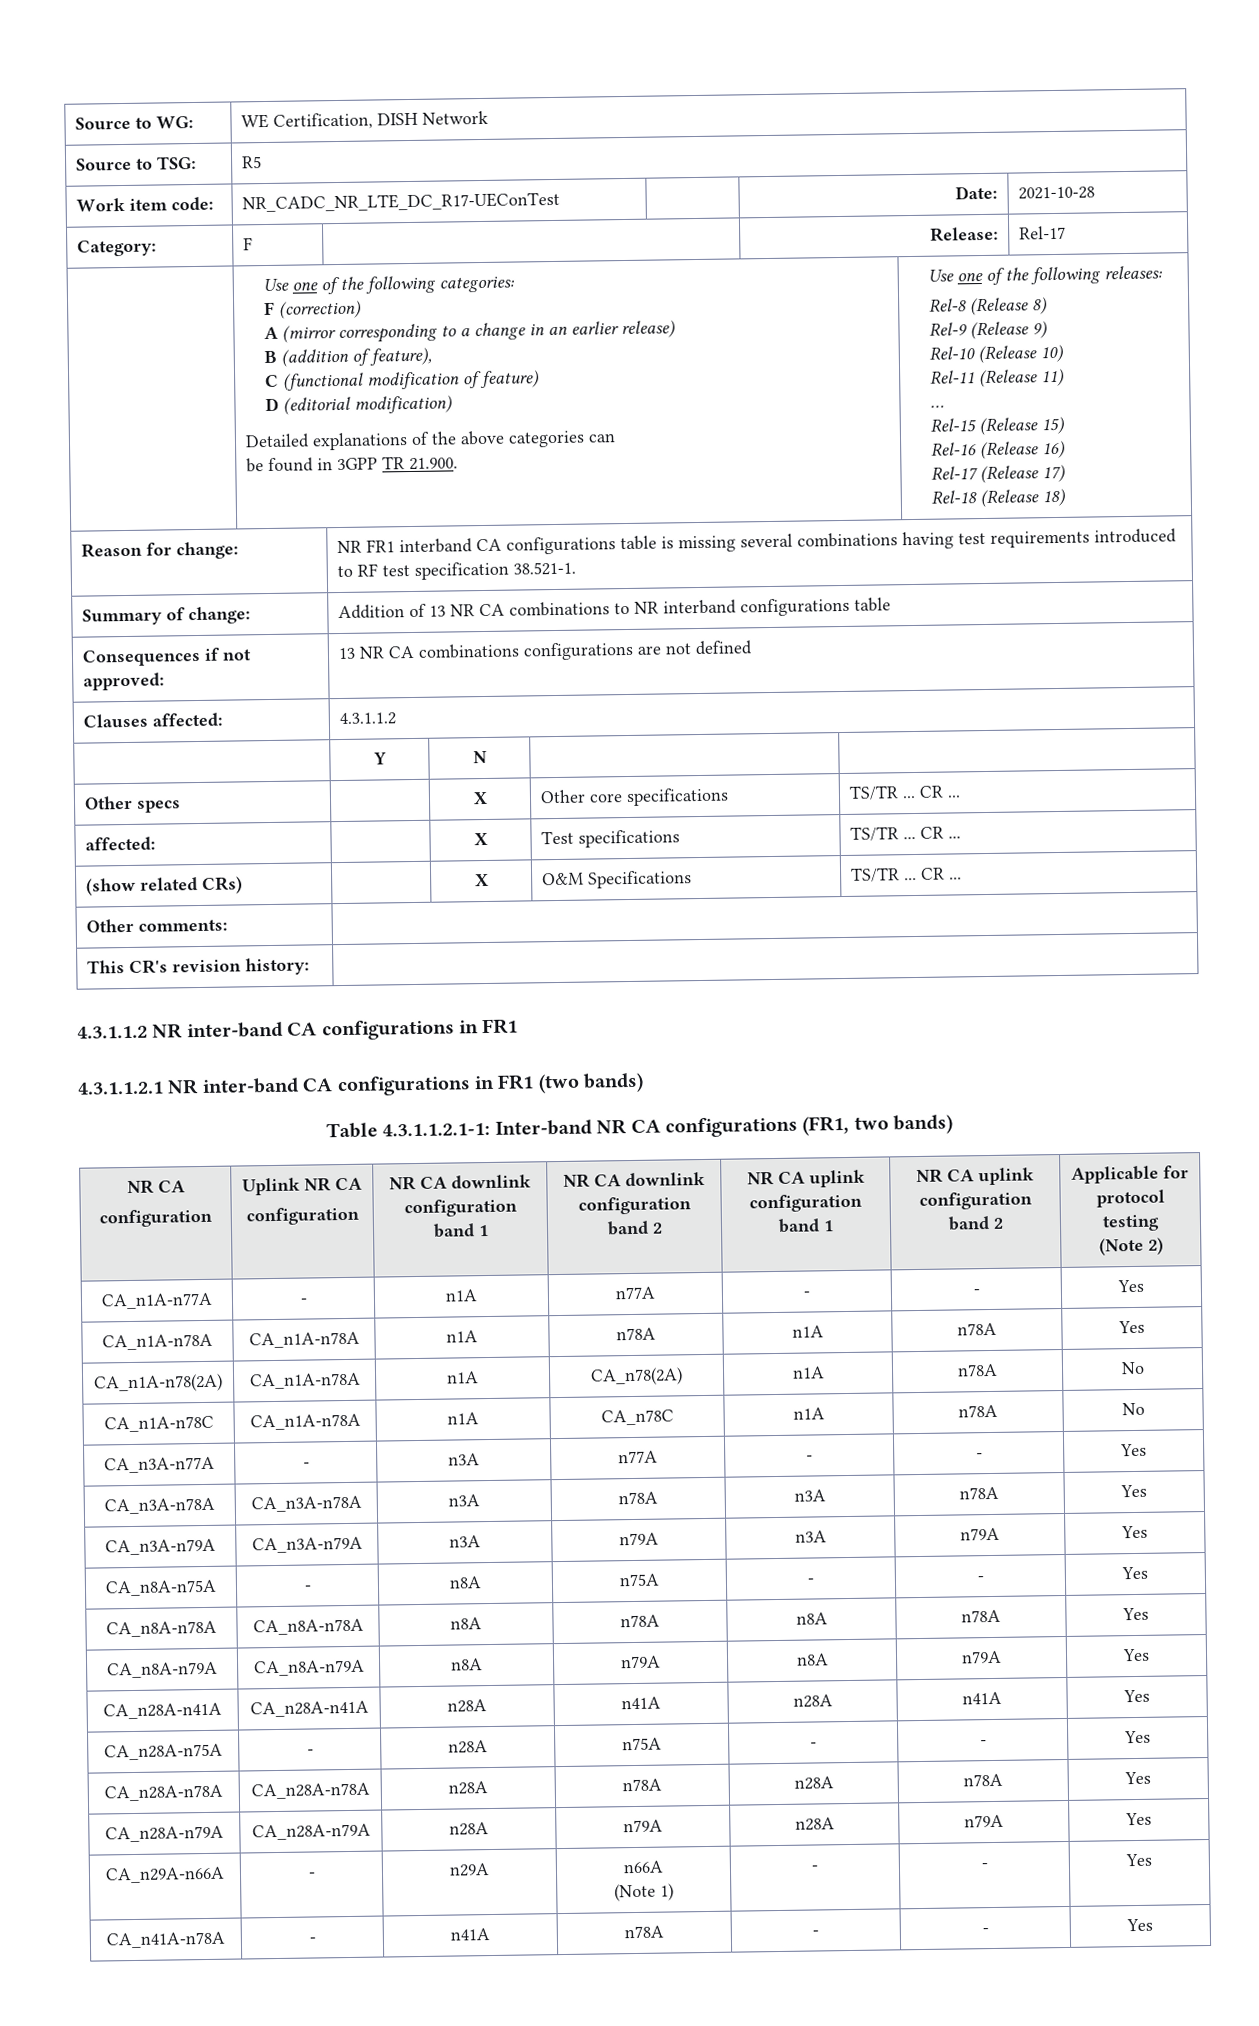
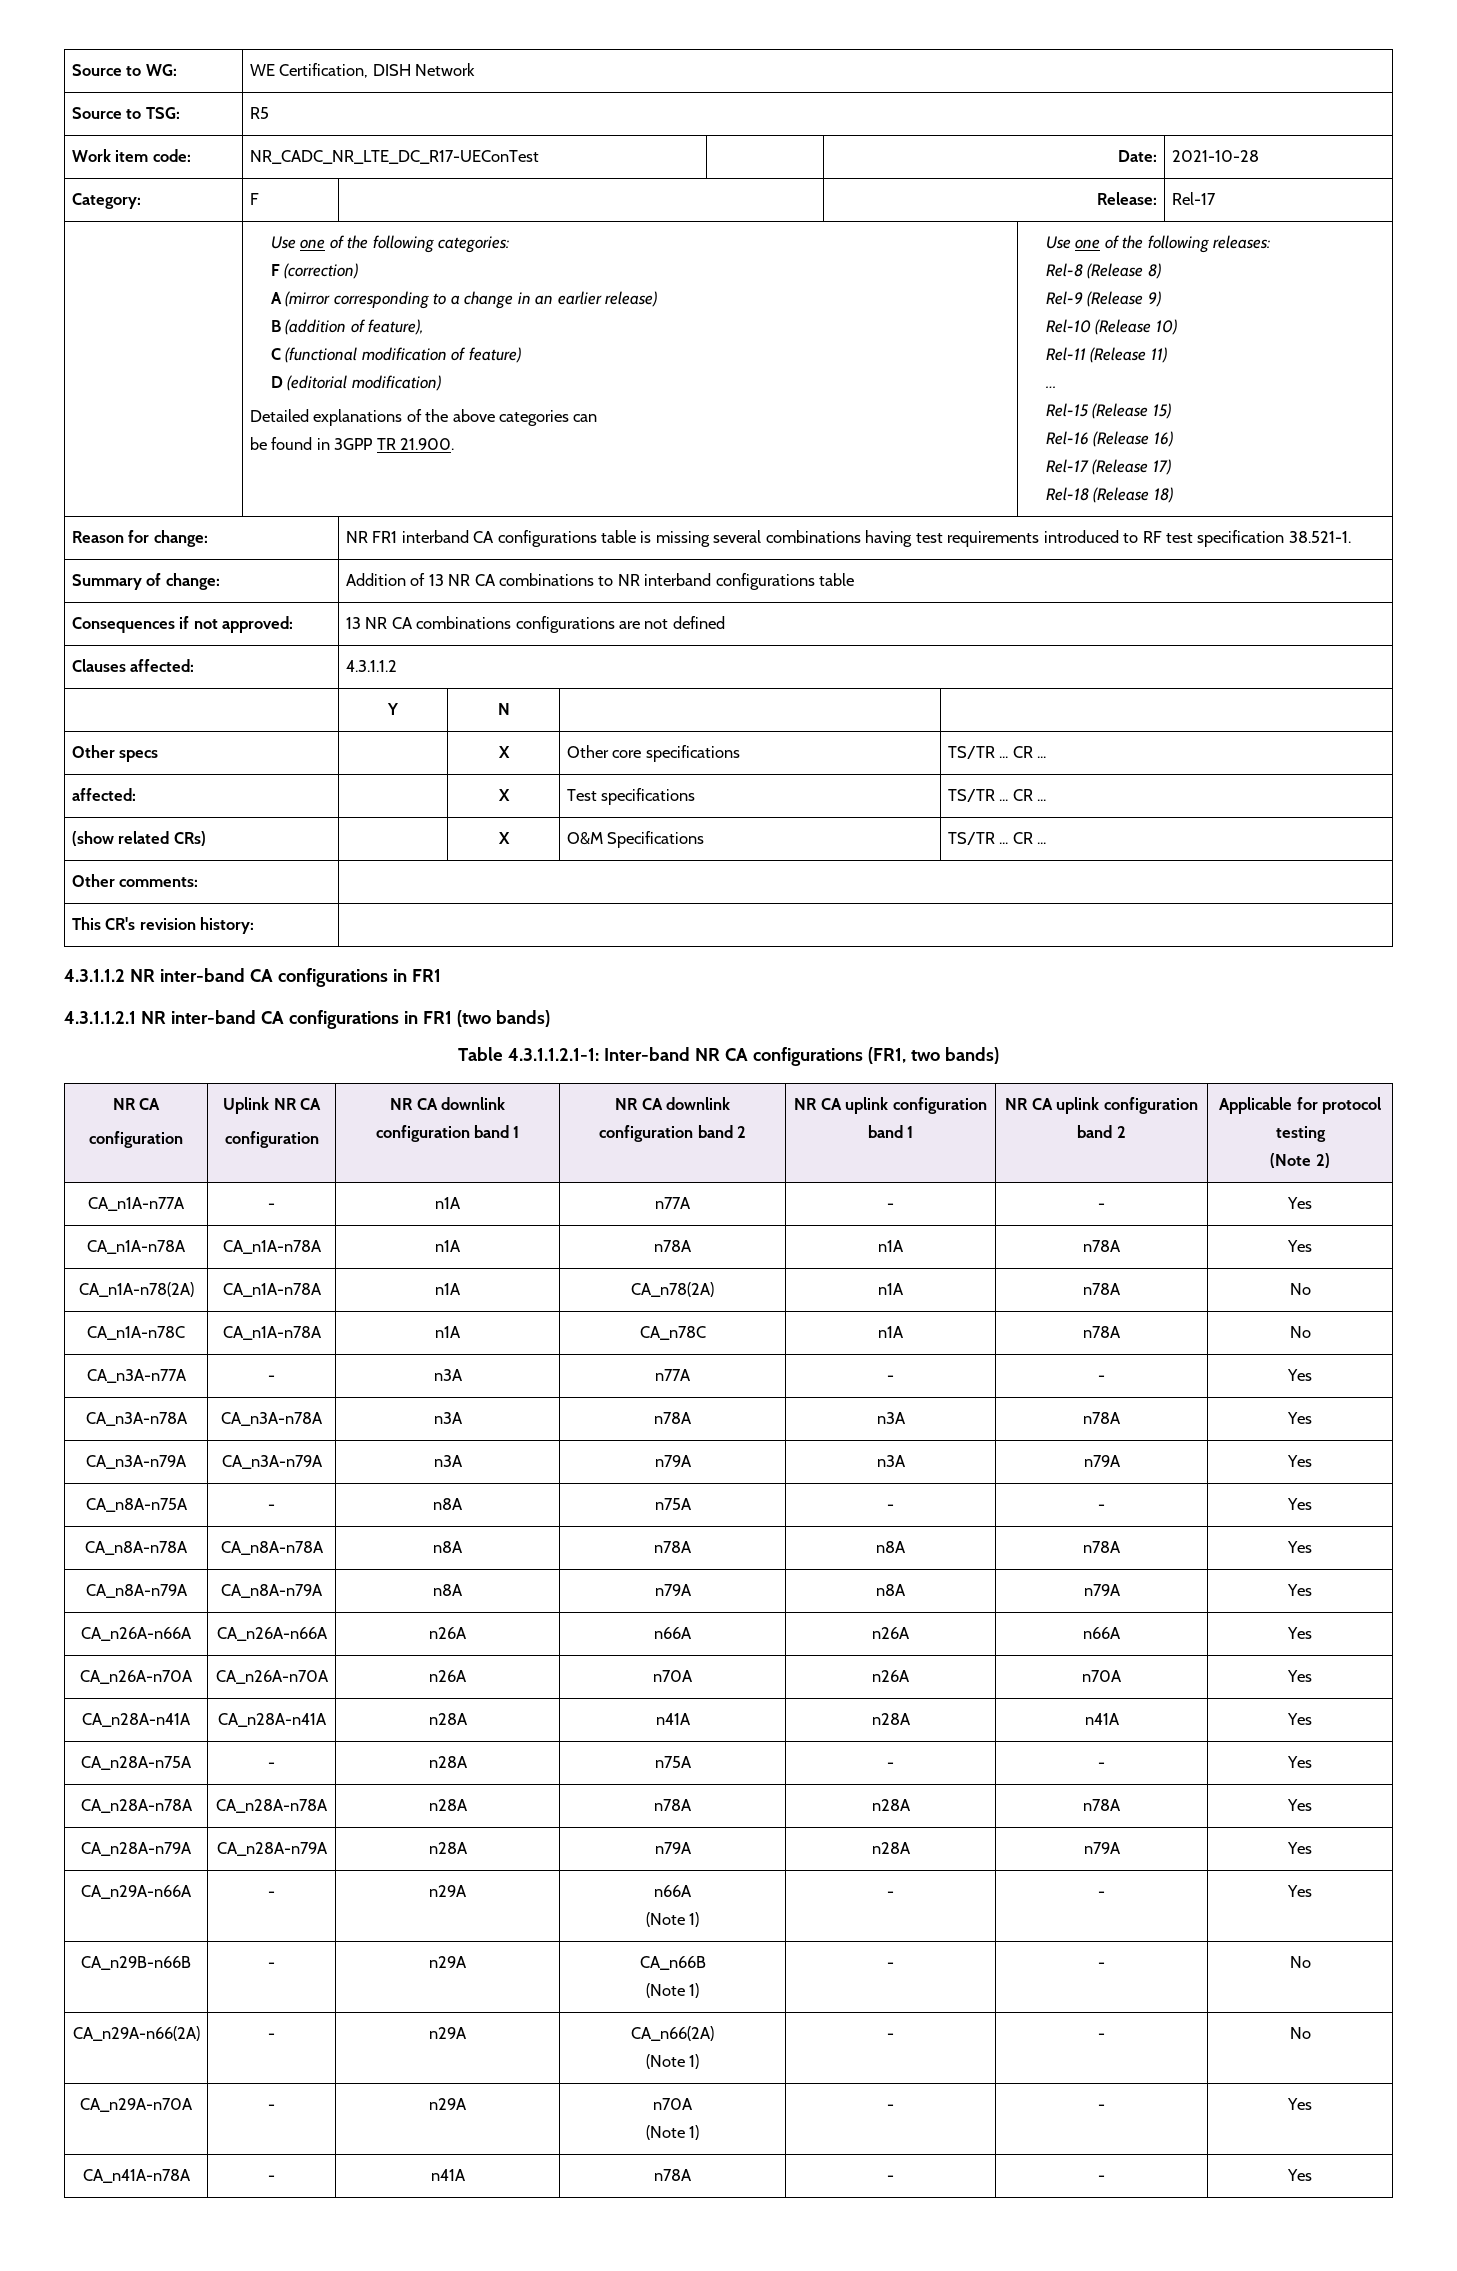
+ CA_n26A-n66A | CA_n26A-n66A | n26A | n66A | n26A | n66A | Yes
+ CA_n26A-n70A | CA_n26A-n70A | n26A | n70A | n26A | n70A | Yes
+ CA_n29B-n66B | - | n29A | CA_n66B
+ (Note 1) | - | - | No
+ CA_n29A-n66(2A) | - | n29A | CA_n66(2A)
+ (Note 1) | - | - | No
+ CA_n29A-n70A | - | n29A | n70A
+ (Note 1) | - | - | Yes

